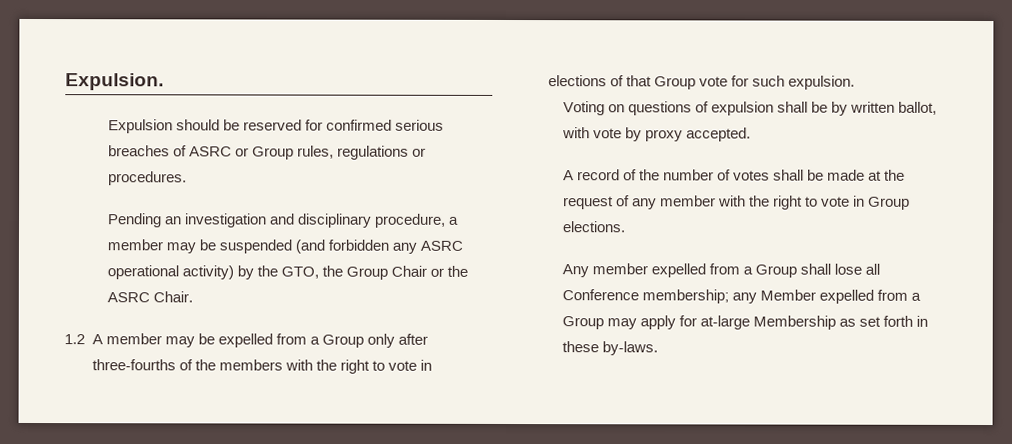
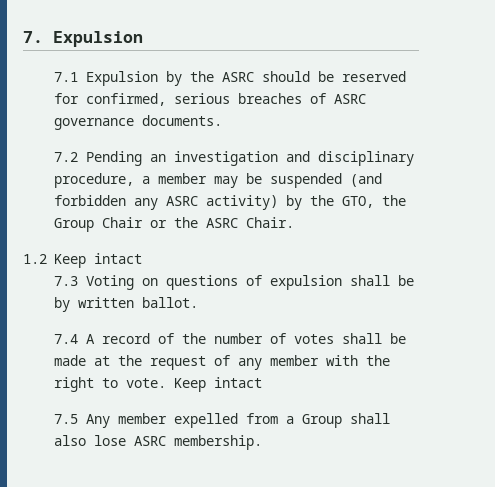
- Expulsion.
- Expulsion should be reserved for confirmed serious breaches of ASRC or Group rules, regulations or procedures.
- Pending an investigation and disciplinary procedure, a member may be suspended (and forbidden any ASRC operational activity) by the GTO, the Group Chair or the ASRC Chair.
+ 7. Expulsion
+ 7.1 Expulsion by the ASRC should be reserved for confirmed, serious breaches of ASRC governance documents.
+ 7.2 Pending an investigation and disciplinary procedure, a member may be suspended (and forbidden any ASRC activity) by the GTO, the Group Chair or the ASRC Chair.
- 1.2 A member may be expelled from a Group only after three-fourths of the members with the right to vote in elections of that Group vote for such expulsion.
- Voting on questions of expulsion shall be by written ballot, with vote by proxy accepted.
- A record of the number of votes shall be made at the request of any member with the right to vote in Group elections.
- Any member expelled from a Group shall lose all Conference membership; any Member expelled from a Group may apply for at-large Membership as set forth in these by-laws.
+ 1.2 Keep intact
+ 7.3 Voting on questions of expulsion shall be by written ballot.
+ 7.4 A record of the number of votes shall be made at the request of any member with the right to vote. Keep intact
+ 7.5 Any member expelled from a Group shall also lose ASRC membership.

